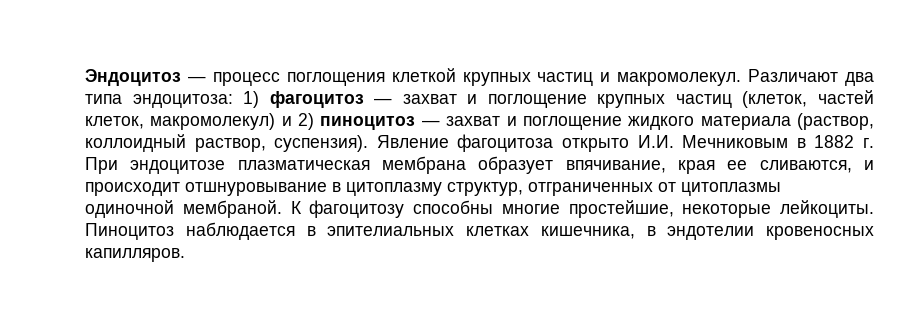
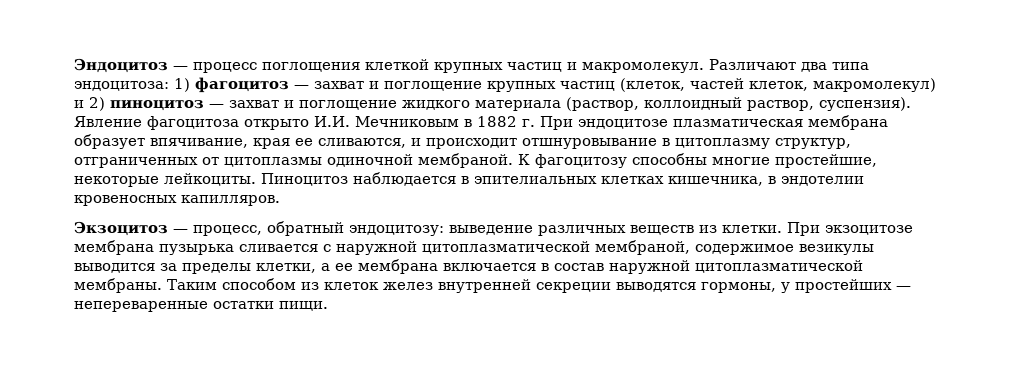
+ Экзоцитоз — процесс, обратный эндоцитозу: выведение различных веществ из клетки. При экзоцитозе мембрана пузырька сливается с наружной цитоплазматической мембраной, содержимое везикулы выводится за пределы клетки, а ее мембрана включается в состав наружной цитоплазматической мембраны. Таким способом из клеток желез внутренней секреции выводятся гормоны, у простейших — непереваренные остатки пищи.

